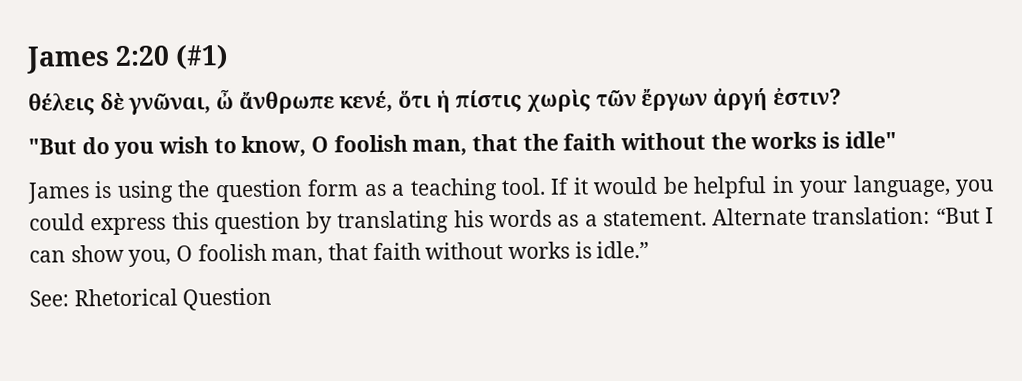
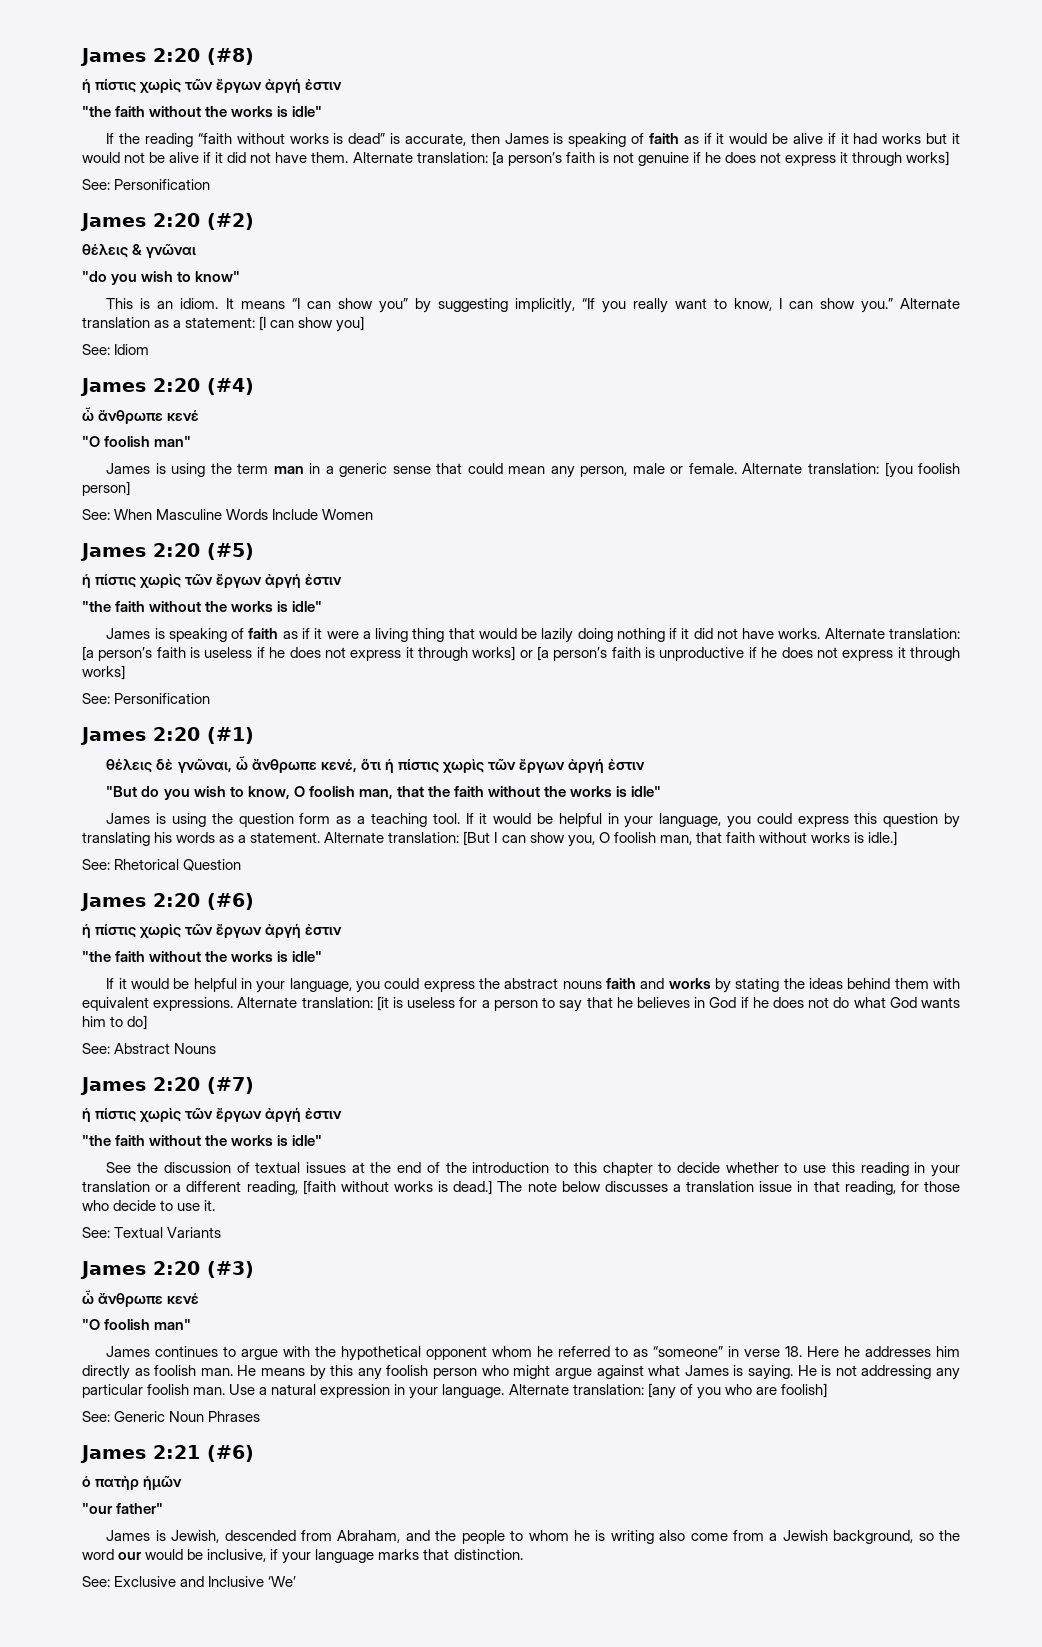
+ James 2:20 (#8)
+ ἡ πίστις χωρὶς τῶν ἔργων ἀργή ἐστιν
+ "the faith without the works is idle"
+ If the reading “faith without works is dead” is accurate, then James is speaking of faith as if it would be alive if it had works but it would not be alive if it did not have them. Alternate translation: [a person’s faith is not genuine if he does not express it through works]
+ See: Personification
+ James 2:20 (#2)
+ θέλεις & γνῶναι
+ "do you wish to know"
+ This is an idiom. It means “I can show you” by suggesting implicitly, “If you really want to know, I can show you.” Alternate translation as a statement: [I can show you]
+ See: Idiom
+ James 2:20 (#4)
+ ὦ ἄνθρωπε κενέ
+ "O foolish man"
+ James is using the term man in a generic sense that could mean any person, male or female. Alternate translation: [you foolish person]
+ See: When Masculine Words Include Women
+ James 2:20 (#5)
+ ἡ πίστις χωρὶς τῶν ἔργων ἀργή ἐστιν
+ "the faith without the works is idle"
+ James is speaking of faith as if it were a living thing that would be lazily doing nothing if it did not have works. Alternate translation: [a person’s faith is useless if he does not express it through works] or [a person’s faith is unproductive if he does not express it through works]
+ See: Personification
- θέλεις δὲ γνῶναι, ὦ ἄνθρωπε κενέ, ὅτι ἡ πίστις χωρὶς τῶν ἔργων ἀργή ἐστιν?
+ θέλεις δὲ γνῶναι, ὦ ἄνθρωπε κενέ, ὅτι ἡ πίστις χωρὶς τῶν ἔργων ἀργή ἐστιν
- Alternate translation: “But I can show you, O foolish man, that faith without works is idle.”
+ Alternate translation: [But I can show you, O foolish man, that faith without works is idle.]
+ James 2:20 (#6)
+ ἡ πίστις χωρὶς τῶν ἔργων ἀργή ἐστιν
+ "the faith without the works is idle"
+ If it would be helpful in your language, you could express the abstract nouns faith and works by stating the ideas behind them with equivalent expressions. Alternate translation: [it is useless for a person to say that he believes in God if he does not do what God wants him to do]
+ See: Abstract Nouns
+ James 2:20 (#7)
+ ἡ πίστις χωρὶς τῶν ἔργων ἀργή ἐστιν
+ "the faith without the works is idle"
+ See the discussion of textual issues at the end of the introduction to this chapter to decide whether to use this reading in your translation or a different reading, [faith without works is dead.] The note below discusses a translation issue in that reading, for those who decide to use it.
+ See: Textual Variants
+ James 2:20 (#3)
+ ὦ ἄνθρωπε κενέ
+ "O foolish man"
+ James continues to argue with the hypothetical opponent whom he referred to as “someone” in verse 18. Here he addresses him directly as foolish man. He means by this any foolish person who might argue against what James is saying. He is not addressing any particular foolish man. Use a natural expression in your language. Alternate translation: [any of you who are foolish]
+ See: Generic Noun Phrases
+ James 2:21 (#6)
+ ὁ πατὴρ ἡμῶν
+ "our father"
+ James is Jewish, descended from Abraham, and the people to whom he is writing also come from a Jewish background, so the word our would be inclusive, if your language marks that distinction.
+ See: Exclusive and Inclusive ‘We’

